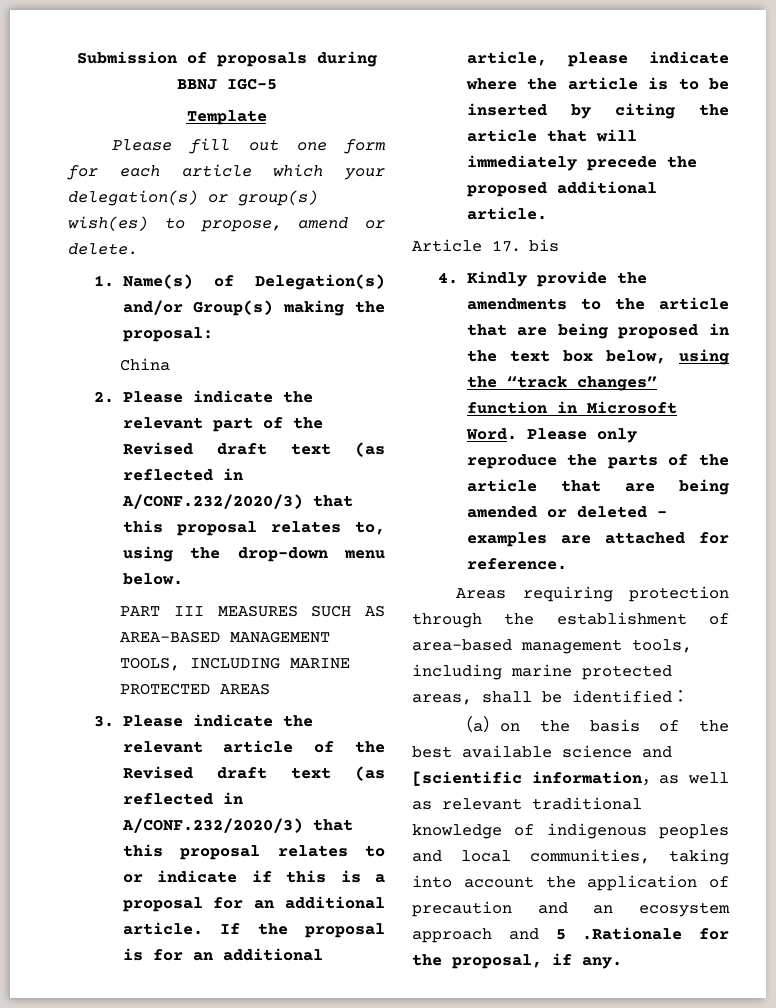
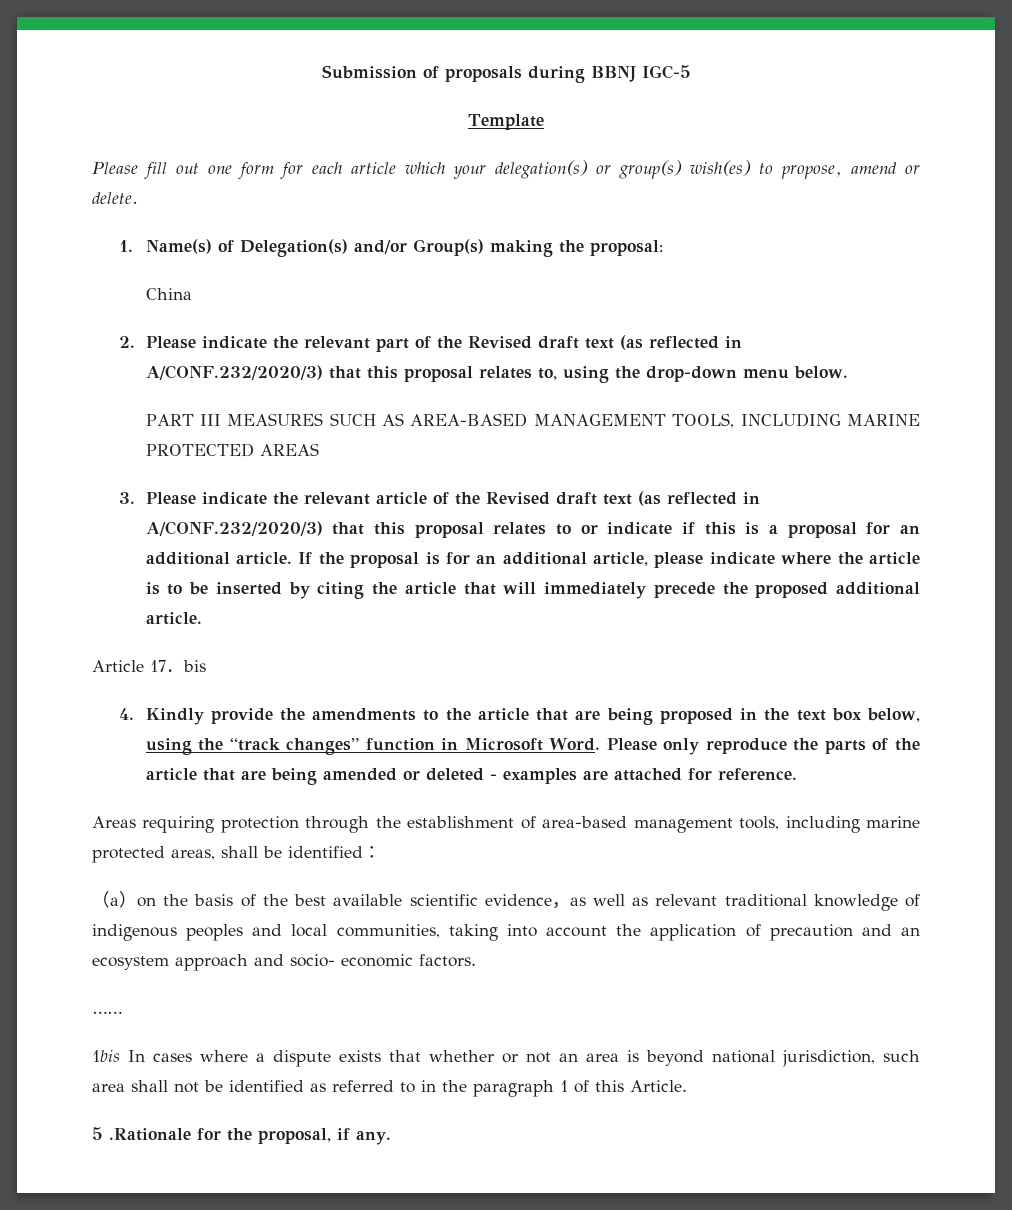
- （a）on the basis of the best available science and [scientific information，as well as relevant traditional knowledge of indigenous peoples and local communities, taking into account the application of precaution and an ecosystem approach and 5 .Rationale for the proposal, if any.
+ （a）on the basis of the best available scientific evidence，as well as relevant traditional knowledge of indigenous peoples and local communities, taking into account the application of precaution and an ecosystem approach and socio- economic factors.
+ ……
+ 1bis In cases where a dispute exists that whether or not an area is beyond national jurisdiction, such area shall not be identified as referred to in the paragraph 1 of this Article.
+ 5 .Rationale for the proposal, if any.

